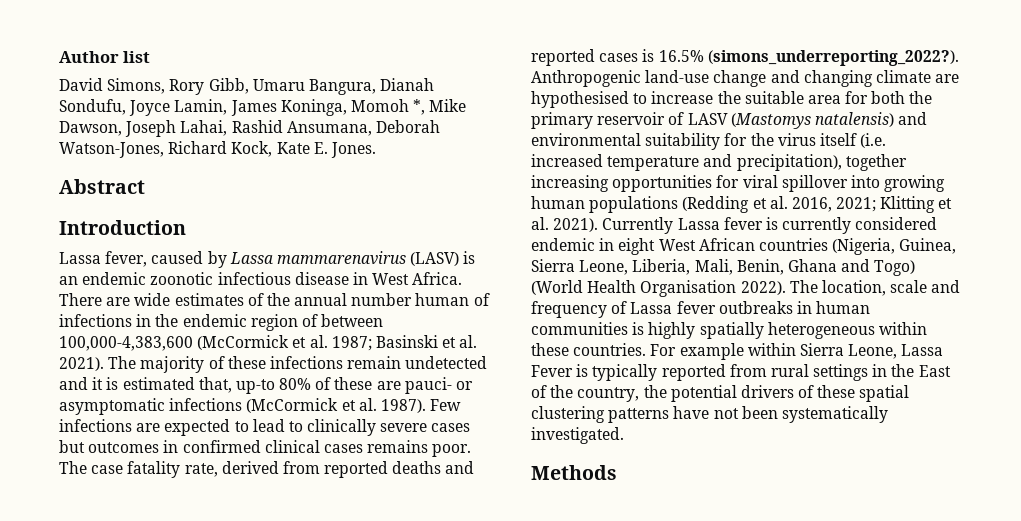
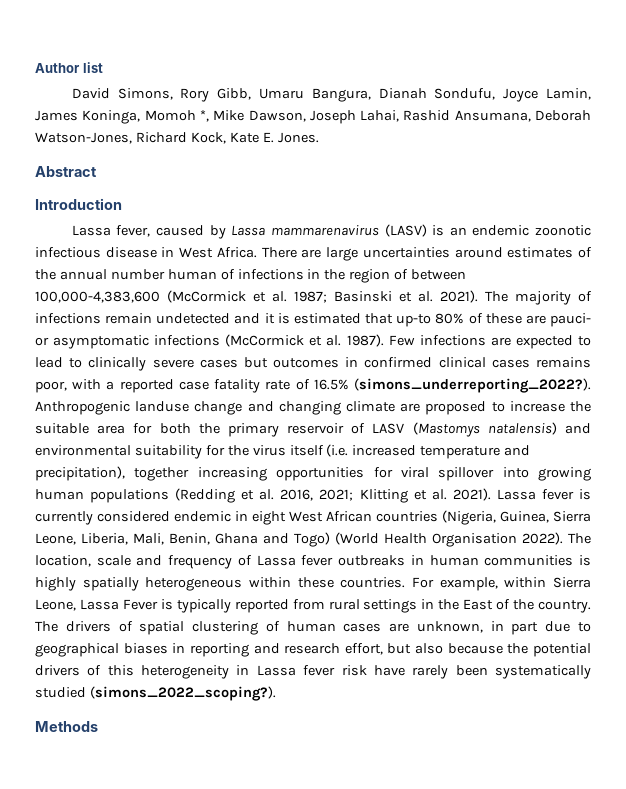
- There are wide estimates of the annual number human of infections in the endemic region of between 100,000-4,383,600 (McCormick et al. 1987; Basinski et al. 2021).
+ There are large uncertainties around estimates of the annual number human of infections in the region of between 100,000-4,383,600 (McCormick et al. 1987; Basinski et al. 2021).
- The majority of these infections remain undetected and it is estimated that, up-to 80% of these are pauci- or asymptomatic infections (McCormick et al. 1987).
+ The majority of infections remain undetected and it is estimated that up-to 80% of these are pauci- or asymptomatic infections (McCormick et al. 1987).
- Few infections are expected to lead to clinically severe cases but outcomes in confirmed clinical cases remains poor. The case fatality rate, derived from reported deaths and reported cases is 16.5% (simons_underreporting_2022?).
+ Few infections are expected to lead to clinically severe cases but outcomes in confirmed clinical cases remains poor, with a reported case fatality rate of 16.5% (simons_underreporting_2022?).
- Anthropogenic land-use change and changing climate are hypothesised to increase the suitable area for both the primary reservoir of LASV (Mastomys natalensis) and environmental suitability for the virus itself (i.e. increased temperature and precipitation), together increasing opportunities for viral spillover into growing human populations (Redding et al. 2016, 2021; Klitting et al. 2021).
+ Anthropogenic landuse change and changing climate are proposed to increase the suitable area for both the primary reservoir of LASV (Mastomys natalensis) and environmental suitability for the virus itself (i.e. increased temperature and precipitation), together increasing opportunities for viral spillover into growing human populations (Redding et al. 2016, 2021; Klitting et al. 2021).
- Currently Lassa fever is currently considered endemic in eight West African countries (Nigeria, Guinea, Sierra Leone, Liberia, Mali, Benin, Ghana and Togo) (World Health Organisation 2022).
+ Lassa fever is currently considered endemic in eight West African countries (Nigeria, Guinea, Sierra Leone, Liberia, Mali, Benin, Ghana and Togo) (World Health Organisation 2022).
- For example within Sierra Leone, Lassa Fever is typically reported from rural settings in the East of the country, the potential drivers of these spatial clustering patterns have not been systematically investigated.
+ For example, within Sierra Leone, Lassa Fever is typically reported from rural settings in the East of the country. The drivers of spatial clustering of human cases are unknown, in part due to geographical biases in reporting and research effort, but also because the potential drivers of this heterogeneity in Lassa fever risk have rarely been systematically studied (simons_2022_scoping?).

